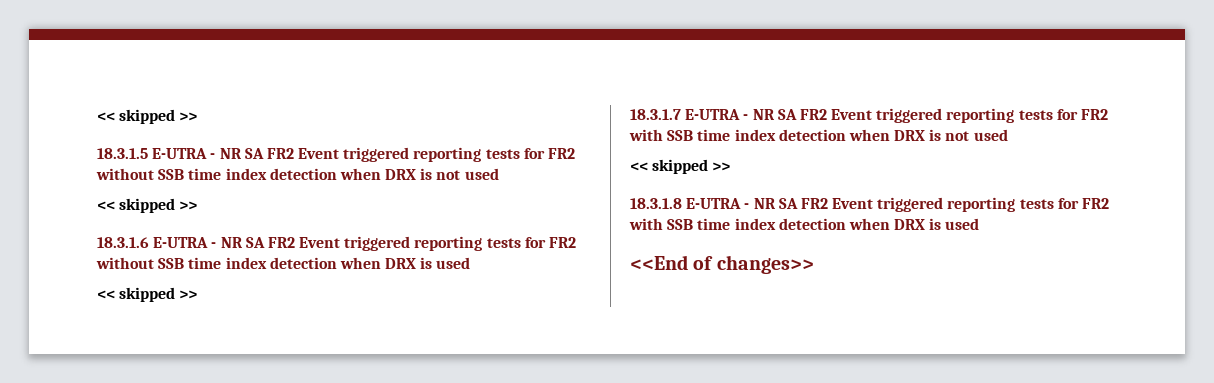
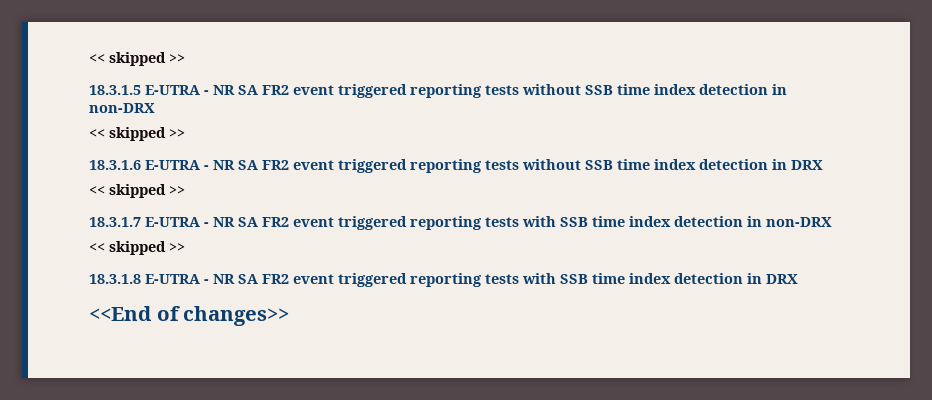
- 18.3.1.5 E-UTRA - NR SA FR2 Event triggered reporting tests for FR2 without SSB time index detection when DRX is not used
+ 18.3.1.5 E-UTRA - NR SA FR2 event triggered reporting tests without SSB time index detection in non-DRX
- 18.3.1.6 E-UTRA - NR SA FR2 Event triggered reporting tests for FR2 without SSB time index detection when DRX is used
+ 18.3.1.6 E-UTRA - NR SA FR2 event triggered reporting tests without SSB time index detection in DRX
- 18.3.1.7 E-UTRA - NR SA FR2 Event triggered reporting tests for FR2 with SSB time index detection when DRX is not used
+ 18.3.1.7 E-UTRA - NR SA FR2 event triggered reporting tests with SSB time index detection in non-DRX
- 18.3.1.8 E-UTRA - NR SA FR2 Event triggered reporting tests for FR2 with SSB time index detection when DRX is used
+ 18.3.1.8 E-UTRA - NR SA FR2 event triggered reporting tests with SSB time index detection in DRX

